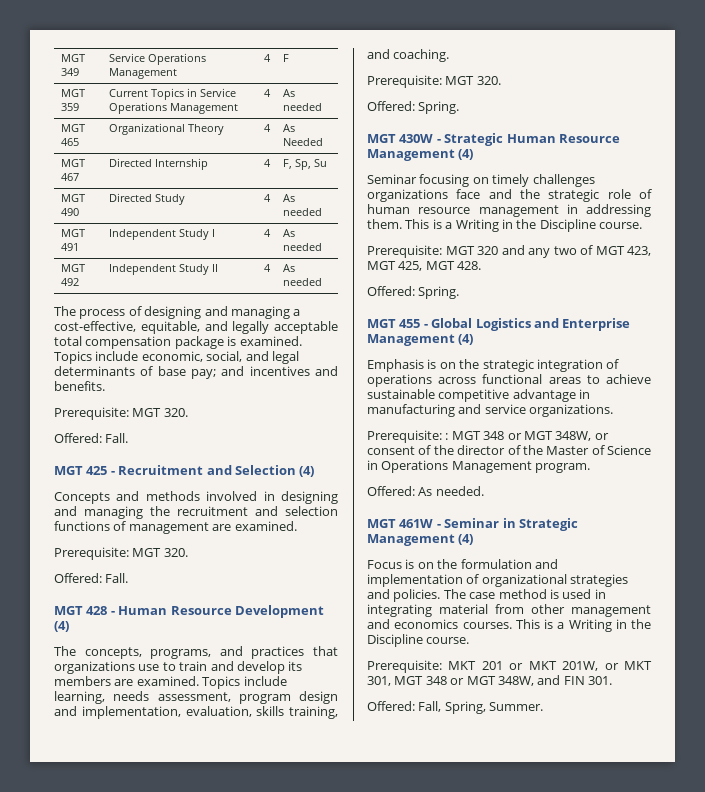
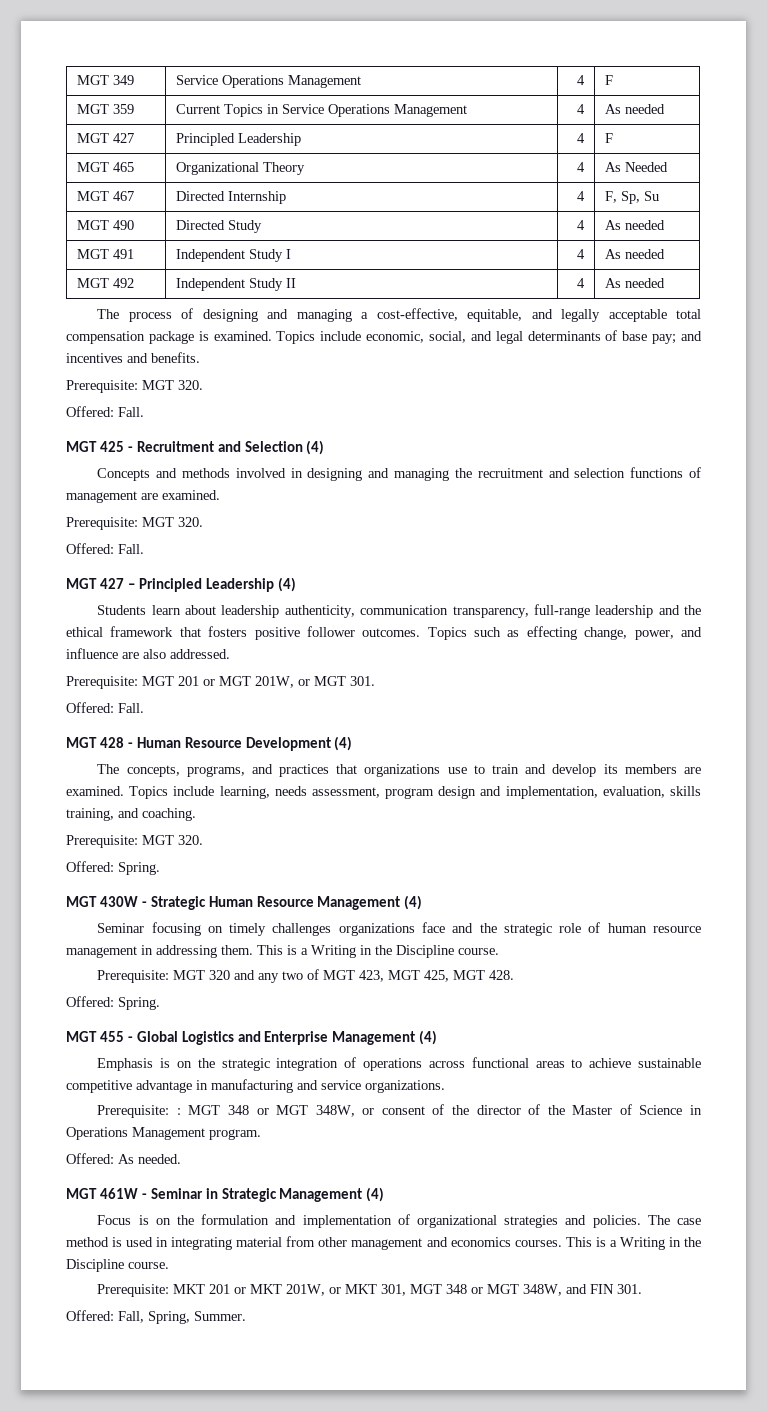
+ MGT 427 | Principled Leadership | 4 | F
+ MGT 427 – Principled Leadership (4)
+ Students learn about leadership authenticity, communication transparency, full-range leadership and the ethical framework that fosters positive follower outcomes. Topics such as effecting change, power, and influence are also addressed.
+ Prerequisite: MGT 201 or MGT 201W, or MGT 301.
+ Offered: Fall.

